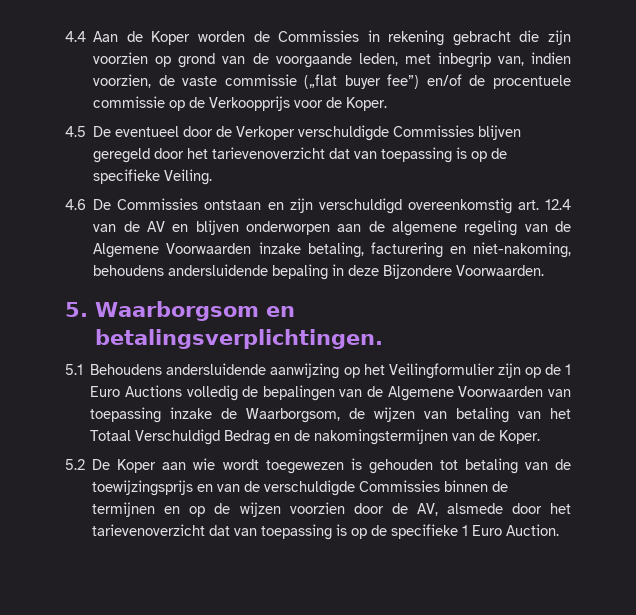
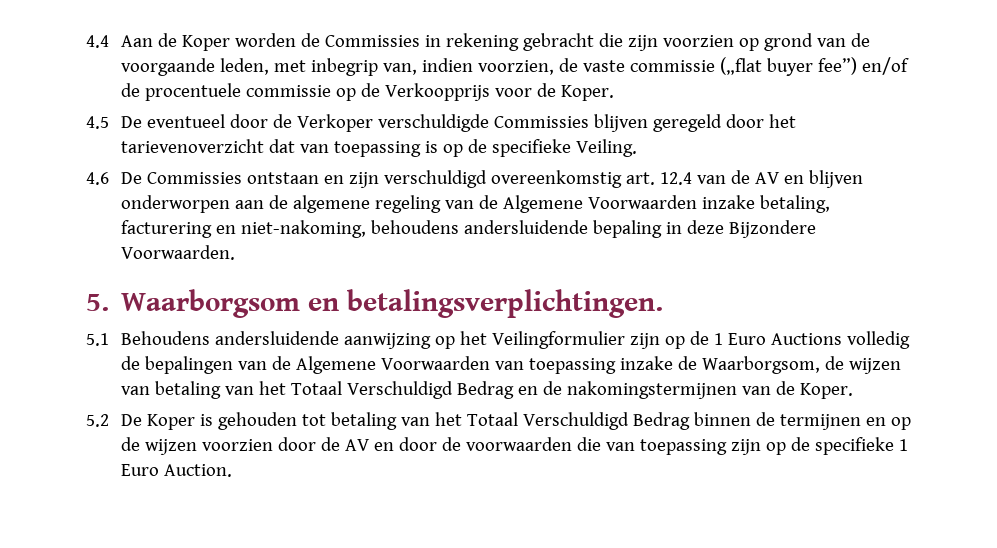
- 5.2 De Koper aan wie wordt toegewezen is gehouden tot betaling van de toewijzingsprijs en van de verschuldigde Commissies binnen de termijnen en op de wijzen voorzien door de AV, alsmede door het tarievenoverzicht dat van toepassing is op de specifieke 1 Euro Auction.
+ 5.2 De Koper is gehouden tot betaling van het Totaal Verschuldigd Bedrag binnen de termijnen en op de wijzen voorzien door de AV en door de voorwaarden die van toepassing zijn op de specifieke 1 Euro Auction.

